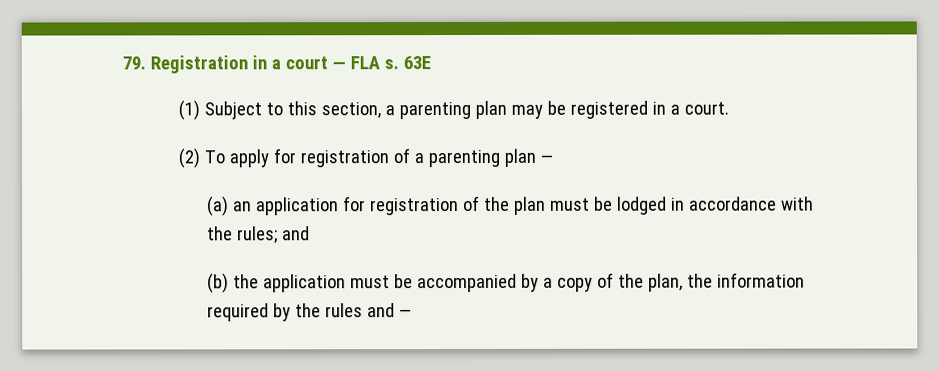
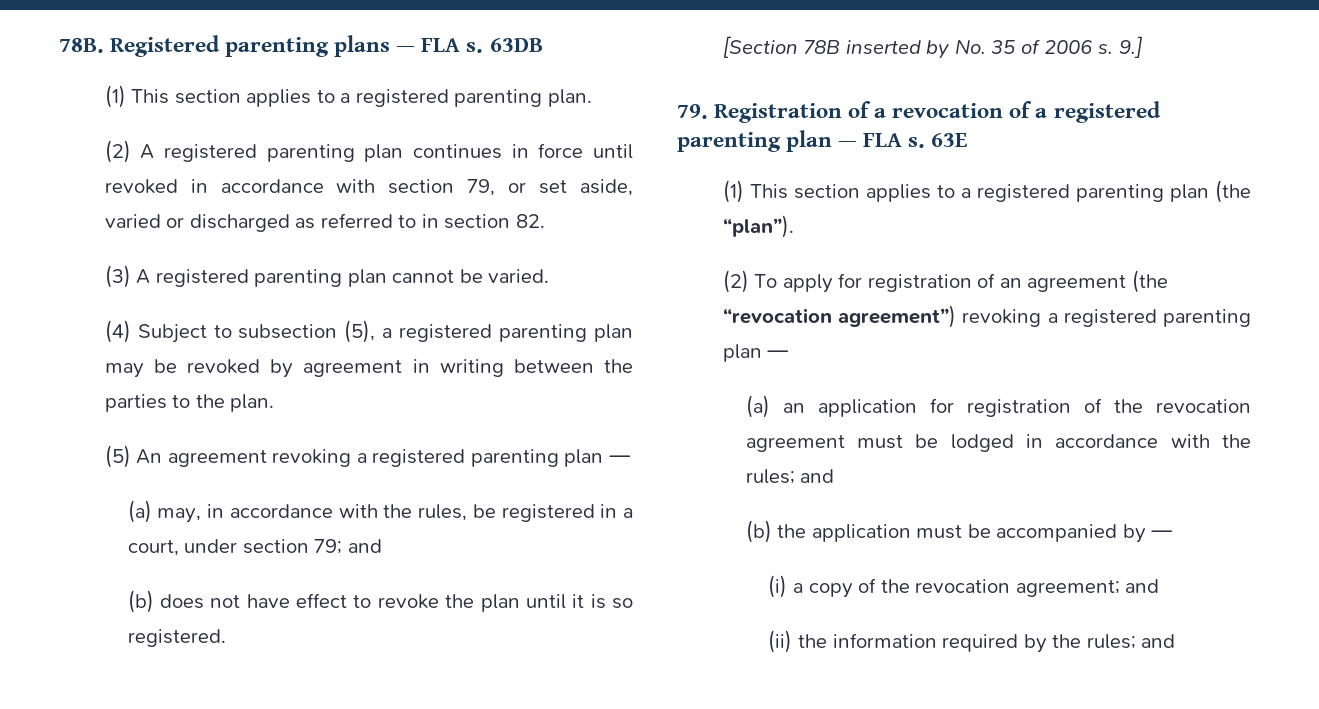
- 79. Registration in a court — FLA s.
+ 78B. Registered parenting plans — FLA s. 63DB
+ (1) This section applies to a registered parenting plan.
+ (2) A registered parenting plan continues in force until revoked in accordance with section 79, or set aside, varied or discharged as referred to in section 82.
+ (3) A registered parenting plan cannot be varied.
+ (4) Subject to subsection (5), a registered parenting plan may be revoked by agreement in writing between the parties to the plan.
+ (5) An agreement revoking a registered parenting plan —
+ (a) may, in accordance with the rules, be registered in a court, under section 79; and
+ (b) does not have effect to revoke the plan until it is so registered.
+ [Section 78B inserted by No. 35 of 2006 s. 9.]
+ 79. Registration of a revocation of a registered parenting plan — FLA s.
- (1) Subject to this section, a parenting plan may be registered in a court.
+ (1) This section applies to a registered parenting plan (the “plan”).
- (2) To apply for registration of a parenting plan —
+ (2) To apply for registration of an agreement (the “revocation agreement”) revoking a registered parenting plan —
- (a) an application for registration of the plan must be lodged in accordance with the rules; and
+ (a) an application for registration of the revocation agreement must be lodged in accordance with the rules; and
- (b) the application must be accompanied by a copy of the plan, the information required by the rules and —
+ (b) the application must be accompanied by —
+ (i) a copy of the revocation agreement; and
+ (ii) the information required by the rules; and

